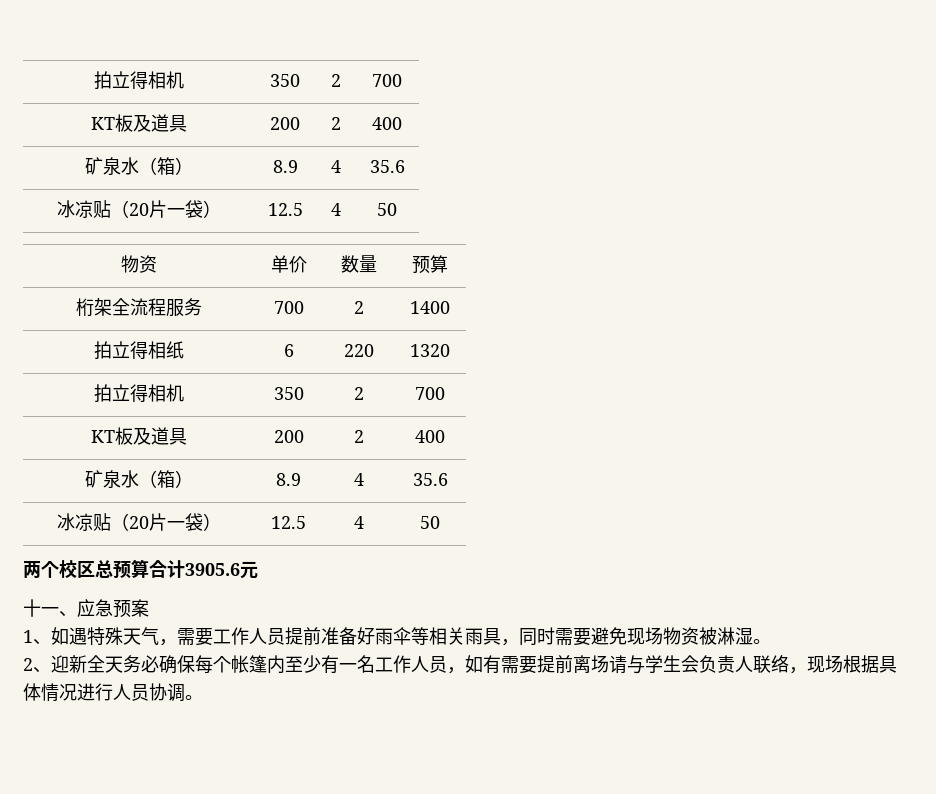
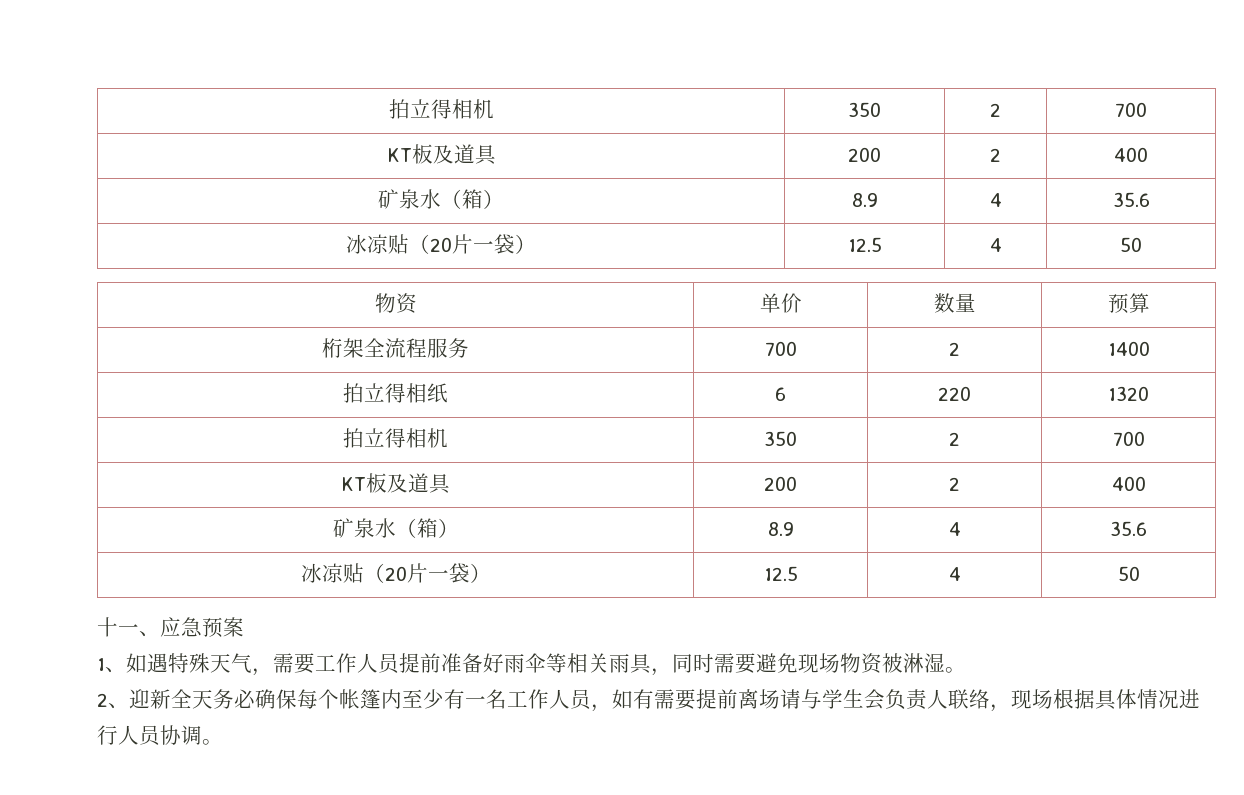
- 两个校区总预算合计3905.6元

